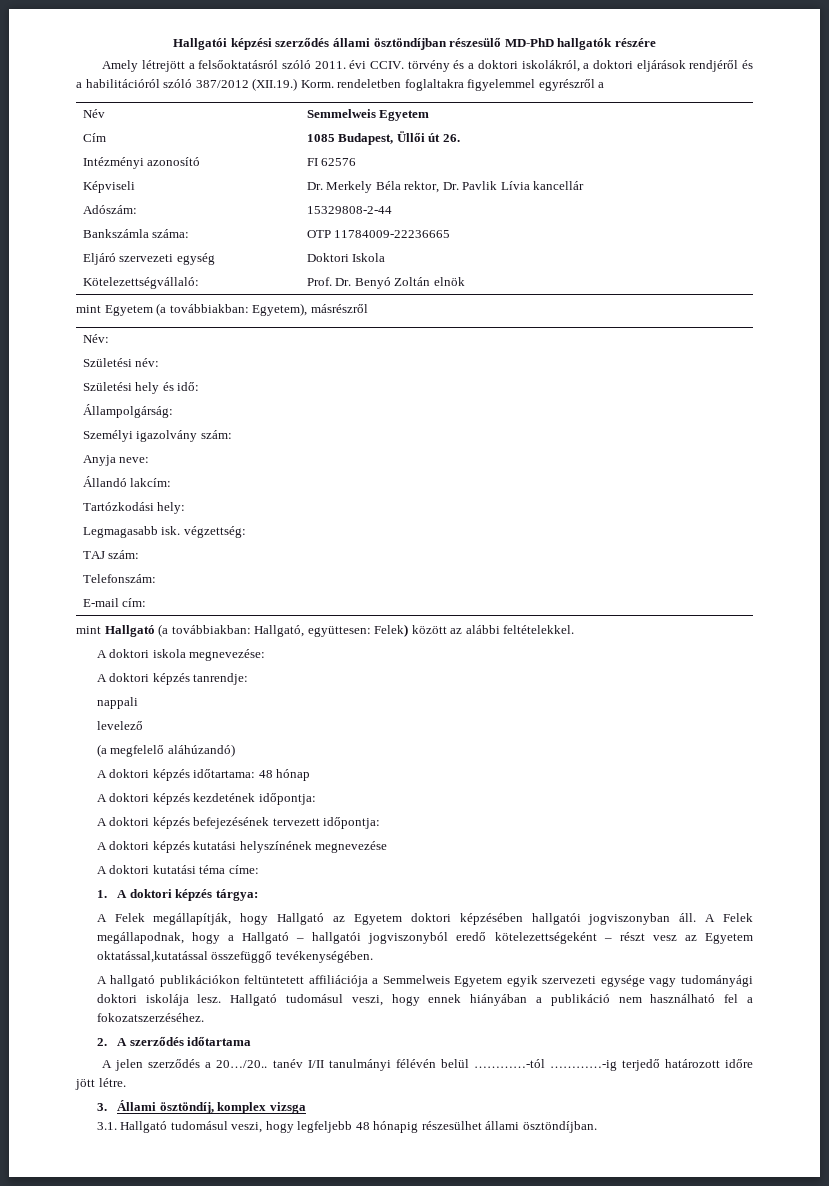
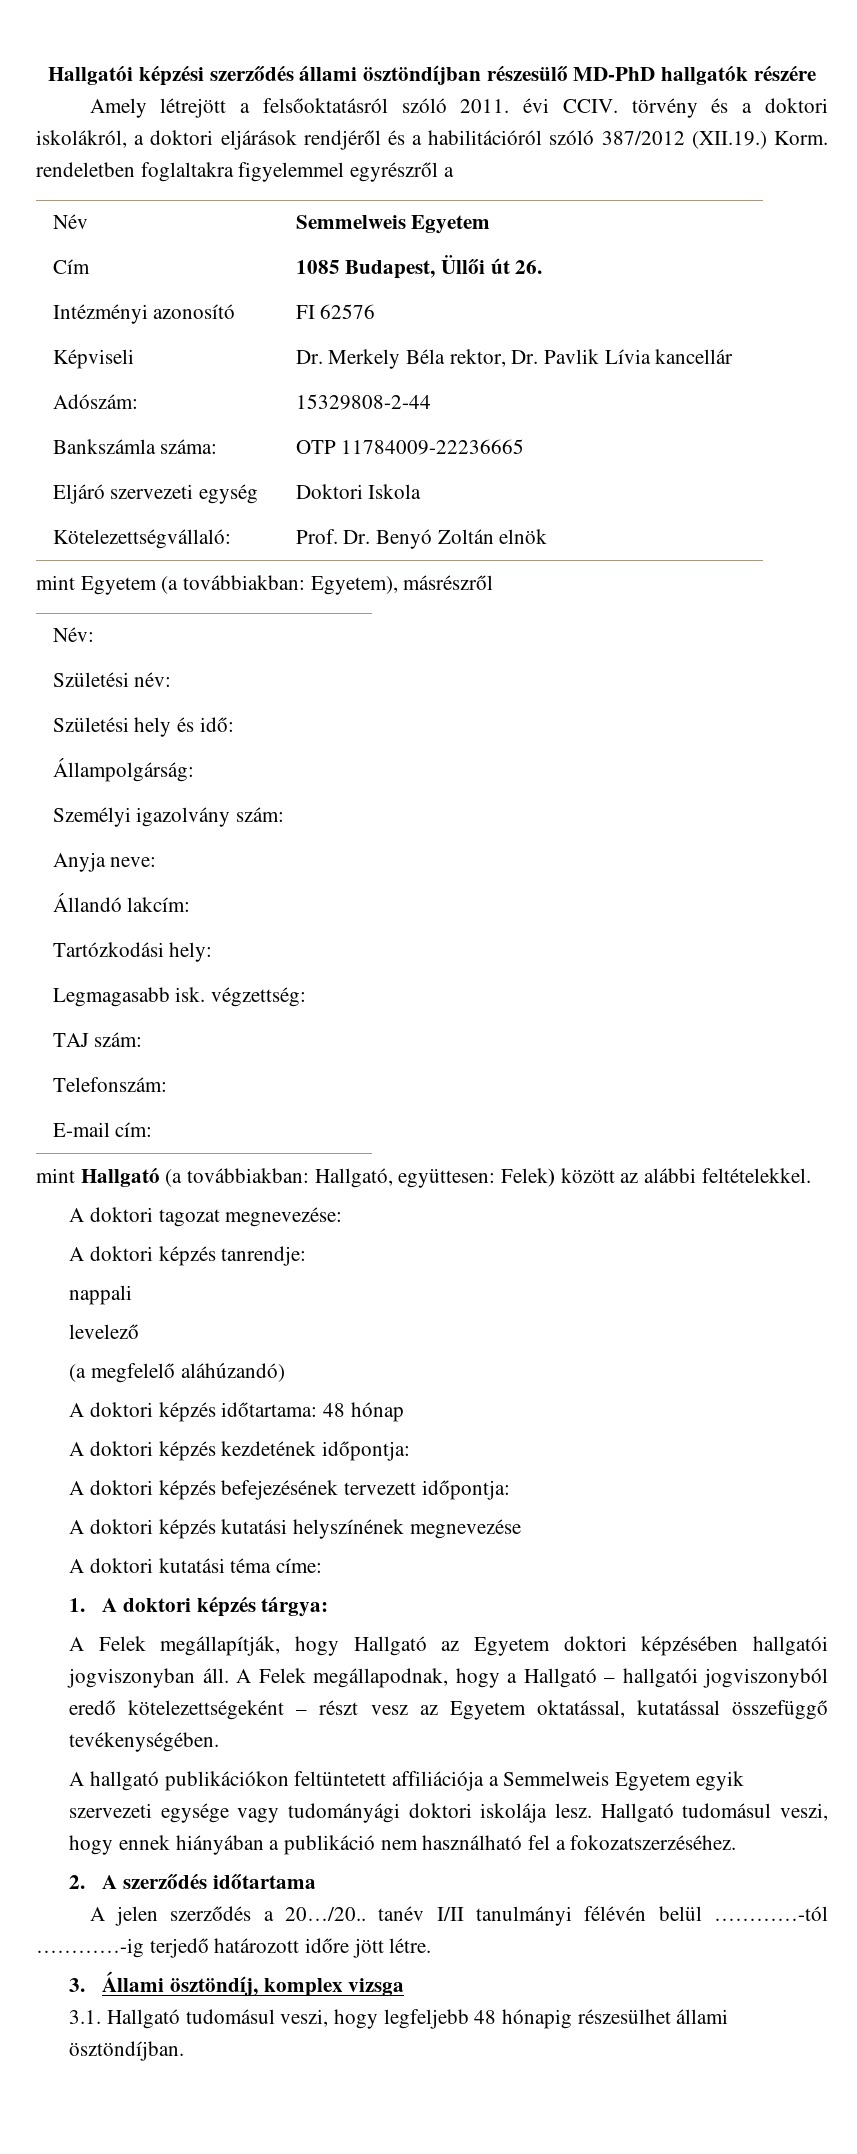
- A doktori iskola megnevezése:
+ A doktori tagozat megnevezése:
- A Felek megállapodnak, hogy a Hallgató – hallgatói jogviszonyból eredő kötelezettségeként – részt vesz az Egyetem oktatással,kutatással összefüggő tevékenységében.
+ A Felek megállapodnak, hogy a Hallgató – hallgatói jogviszonyból eredő kötelezettségeként – részt vesz az Egyetem oktatással, kutatással összefüggő tevékenységében.

